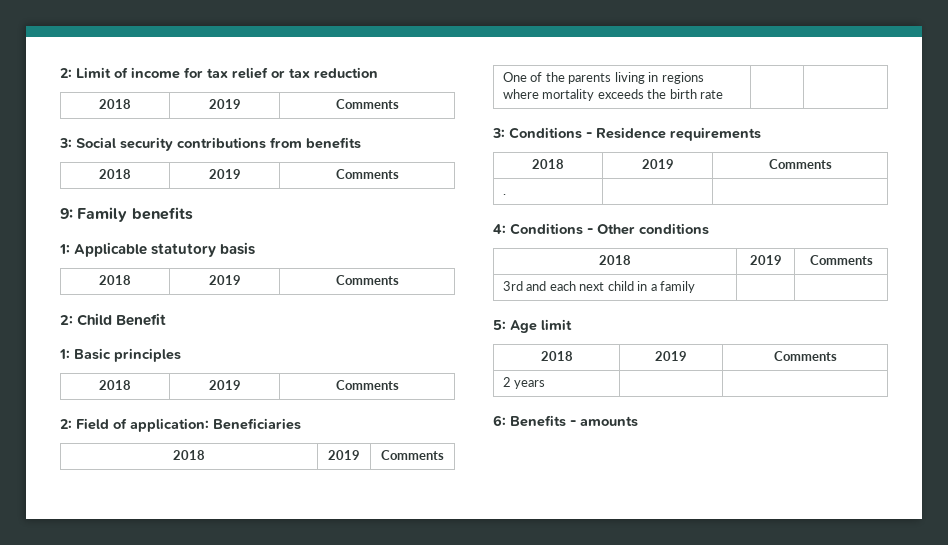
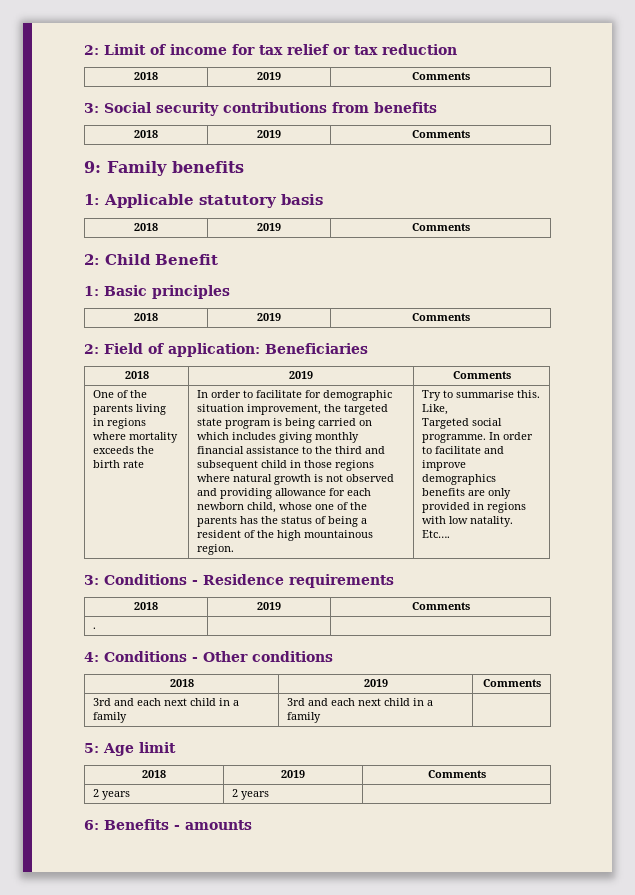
+ In order to facilitate for demographic situation improvement, the targeted state program is being carried on which includes giving monthly financial assistance to the third and subsequent child in those regions where natural growth is not observed and providing allowance for each newborn child, whose one of the parents has the status of being a resident of the high mountainous region. | Try to summarise this. Like,
+ Targeted social programme. In order to facilitate and improve demographics benefits are only provided in regions with low natality. Etc….
- 3rd and each next child in a family | |
+ 3rd and each next child in a family | 3rd and each next child in a family |
- 2 years | |
+ 2 years | 2 years |

